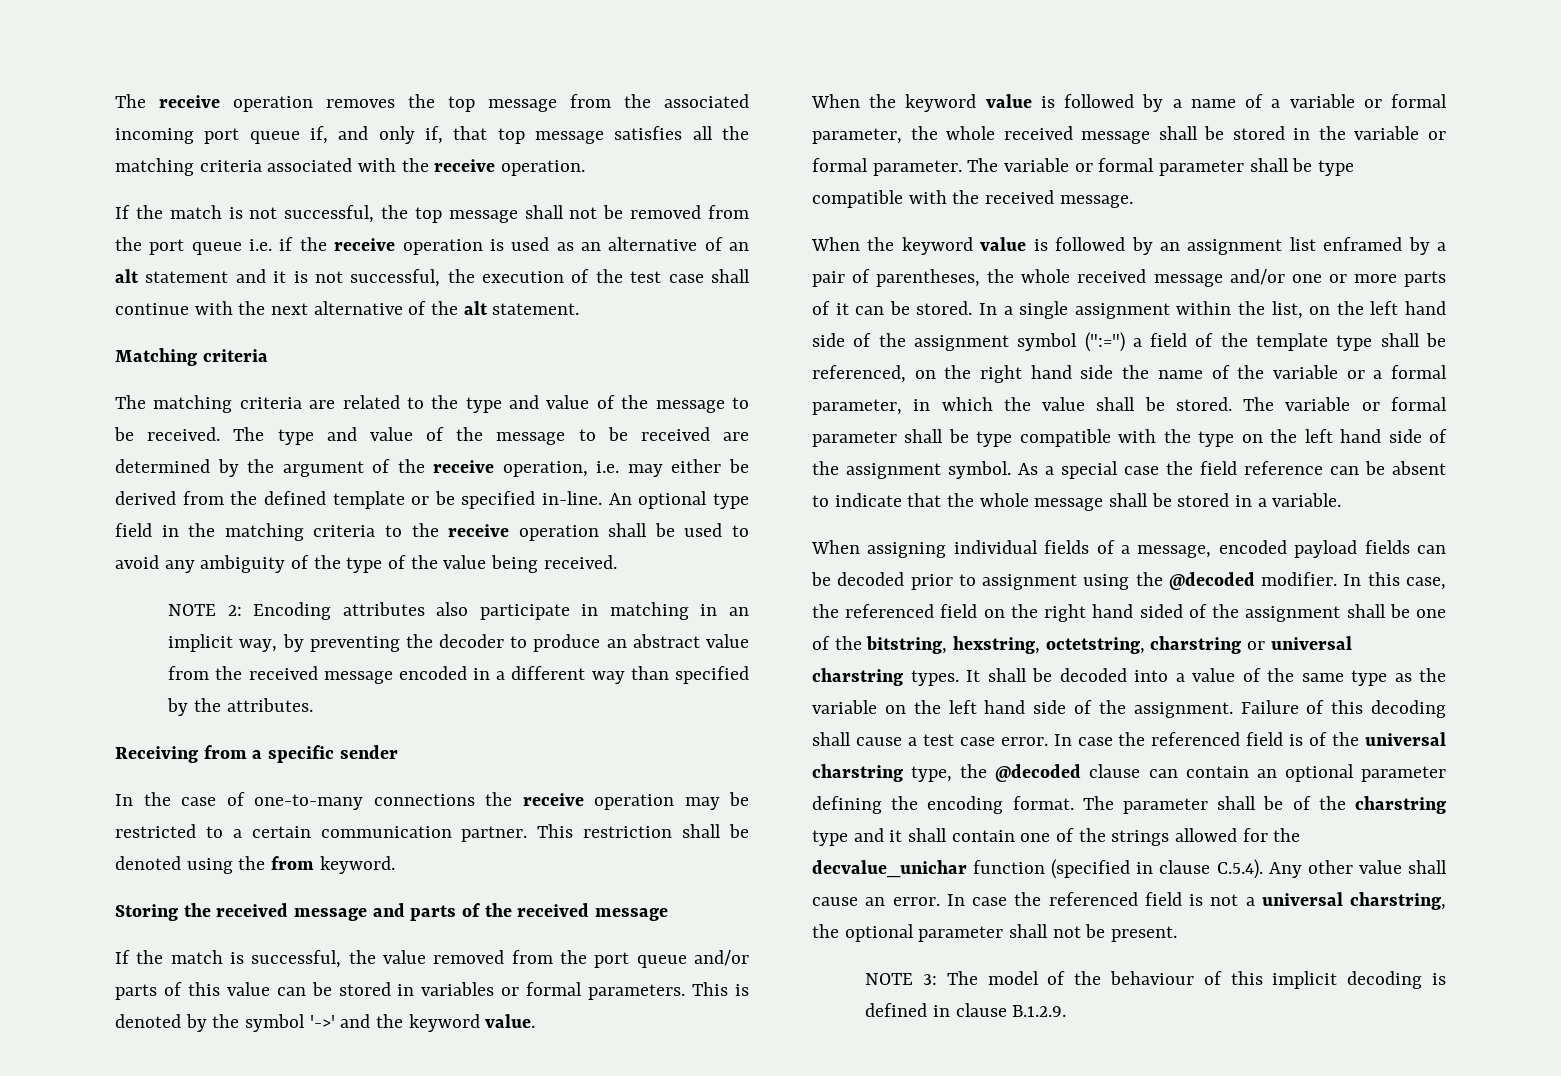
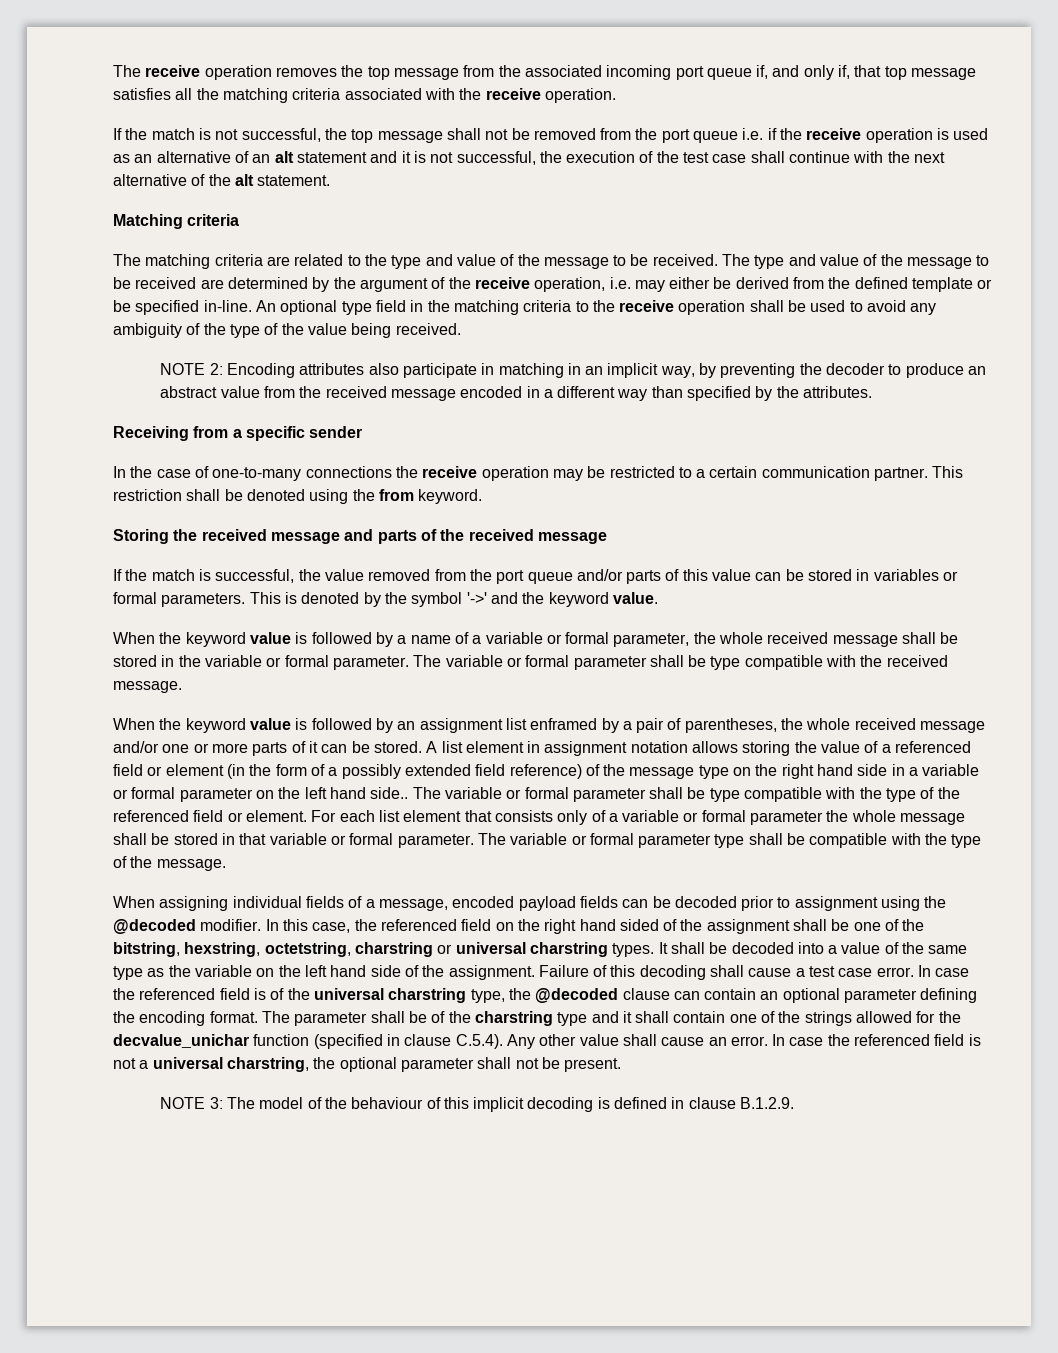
- In a single assignment within the list, on the left hand side of the assignment symbol (":=") a field of the template type shall be referenced, on the right hand side the name of the variable or a formal parameter, in which the value shall be stored.
+ A list element in assignment notation allows storing the value of a referenced field or element (in the form of a possibly extended field reference) of the message type on the right hand side in a variable or formal parameter on the left hand side..
- The variable or formal parameter shall be type compatible with the type on the left hand side of the assignment symbol. As a special case the field reference can be absent to indicate that the whole message shall be stored in a variable.
+ The variable or formal parameter shall be type compatible with the type of the referenced field or element. For each list element that consists only of a variable or formal parameter the whole message shall be stored in that variable or formal parameter. The variable or formal parameter type shall be compatible with the type of the message.

